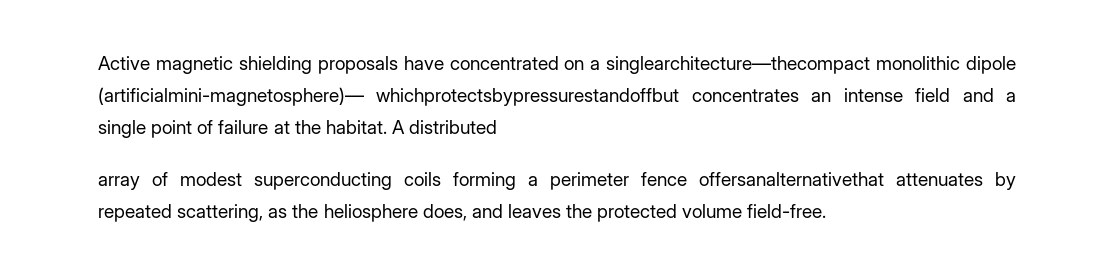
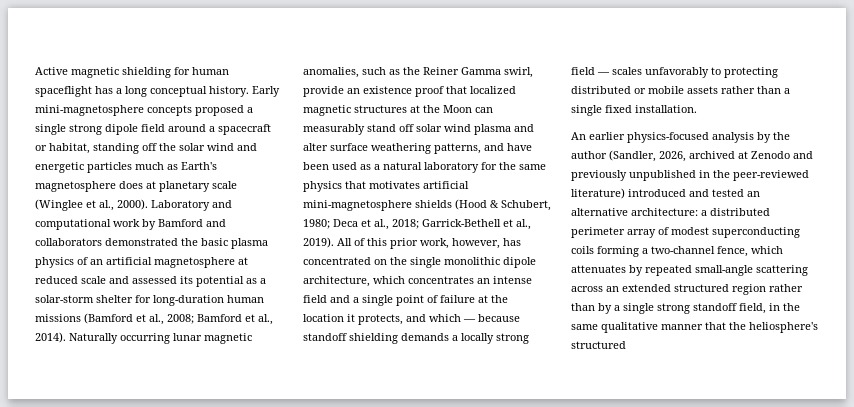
- Active magnetic shielding proposals have concentrated on a singlearchitecture—thecompact monolithic dipole (artificialmini-magnetosphere)— whichprotectsbypressurestandoffbut concentrates an intense field and a single point of failure at the habitat. A distributed
- array of modest superconducting coils forming a perimeter fence offersanalternativethat attenuates by repeated scattering, as the heliosphere does, and leaves the protected volume field-free.
+ Active magnetic shielding for human spaceflight has a long conceptual history. Early mini-magnetosphere concepts proposed a single strong dipole field around a spacecraft or habitat, standing off the solar wind and energetic particles much as Earth's magnetosphere does at planetary scale (Winglee et al., 2000). Laboratory and computational work by Bamford and collaborators demonstrated the basic plasma physics of an artificial magnetosphere at reduced scale and assessed its potential as a solar-storm shelter for long-duration human missions (Bamford et al., 2008; Bamford et al., 2014). Naturally occurring lunar magnetic anomalies, such as the Reiner Gamma swirl, provide an existence proof that localized magnetic structures at the Moon can measurably stand off solar wind plasma and alter surface weathering patterns, and have been used as a natural laboratory for the same physics that motivates artificial mini-magnetosphere shields (Hood & Schubert, 1980; Deca et al., 2018; Garrick-Bethell et al., 2019). All of this prior work, however, has concentrated on the single monolithic dipole architecture, which concentrates an intense field and a single point of failure at the location it protects, and which — because standoff shielding demands a locally strong field — scales unfavorably to protecting distributed or mobile assets rather than a single fixed installation.
+ An earlier physics-focused analysis by the author (Sandler, 2026, archived at Zenodo and previously unpublished in the peer-reviewed literature) introduced and tested an alternative architecture: a distributed perimeter array of modest superconducting coils forming a two-channel fence, which attenuates by repeated small-angle scattering across an extended structured region rather than by a single strong standoff field, in the same qualitative manner that the heliosphere's structured

